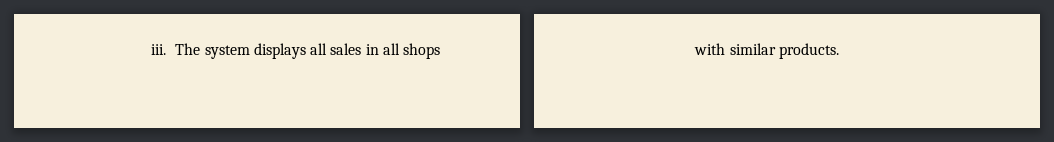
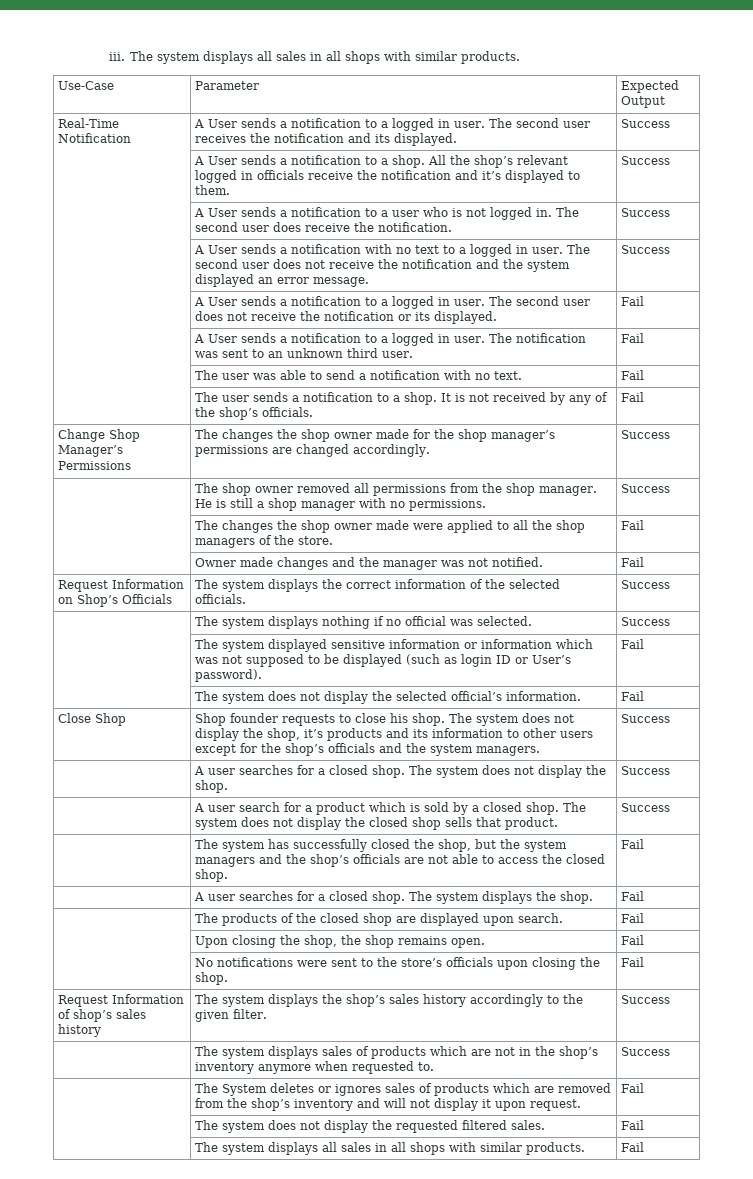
+ Use-Case | Parameter | Expected Output
+ Real-Time Notification | A User sends a notification to a logged in user. The second user receives the notification and its displayed. | Success
+ | A User sends a notification to a shop. All the shop’s relevant logged in officials receive the notification and it’s displayed to them. | Success
+ | A User sends a notification to a user who is not logged in. The second user does receive the notification. | Success
+ | A User sends a notification with no text to a logged in user. The second user does not receive the notification and the system displayed an error message. | Success
+ | A User sends a notification to a logged in user. The second user does not receive the notification or its displayed. | Fail
+ | A User sends a notification to a logged in user. The notification was sent to an unknown third user. | Fail
+ | The user was able to send a notification with no text. | Fail
+ | The user sends a notification to a shop. It is not received by any of the shop’s officials. | Fail
+ Change Shop Manager’s Permissions | The changes the shop owner made for the shop manager’s permissions are changed accordingly. | Success
+ | The shop owner removed all permissions from the shop manager. He is still a shop manager with no permissions. | Success
+ | The changes the shop owner made were applied to all the shop managers of the store. | Fail
+ | Owner made changes and the manager was not notified. | Fail
+ Request Information on Shop’s Officials | The system displays the correct information of the selected officials. | Success
+ | The system displays nothing if no official was selected. | Success
+ | The system displayed sensitive information or information which was not supposed to be displayed (such as login ID or User’s password). | Fail
+ | The system does not display the selected official’s information. | Fail
+ Close Shop | Shop founder requests to close his shop. The system does not display the shop, it’s products and its information to other users except for the shop’s officials and the system managers. | Success
+ | A user searches for a closed shop. The system does not display the shop. | Success
+ | A user search for a product which is sold by a closed shop. The system does not display the closed shop sells that product. | Success
+ | The system has successfully closed the shop, but the system managers and the shop’s officials are not able to access the closed shop. | Fail
+ | A user searches for a closed shop. The system displays the shop. | Fail
+ | The products of the closed shop are displayed upon search. | Fail
+ | Upon closing the shop, the shop remains open. | Fail
+ | No notifications were sent to the store’s officials upon closing the shop. | Fail
+ Request Information of shop’s sales history | The system displays the shop’s sales history accordingly to the given filter. | Success
+ | The system displays sales of products which are not in the shop’s inventory anymore when requested to. | Success
+ | The System deletes or ignores sales of products which are removed from the shop’s inventory and will not display it upon request. | Fail
+ | The system does not display the requested filtered sales. | Fail
+ | The system displays all sales in all shops with similar products. | Fail

